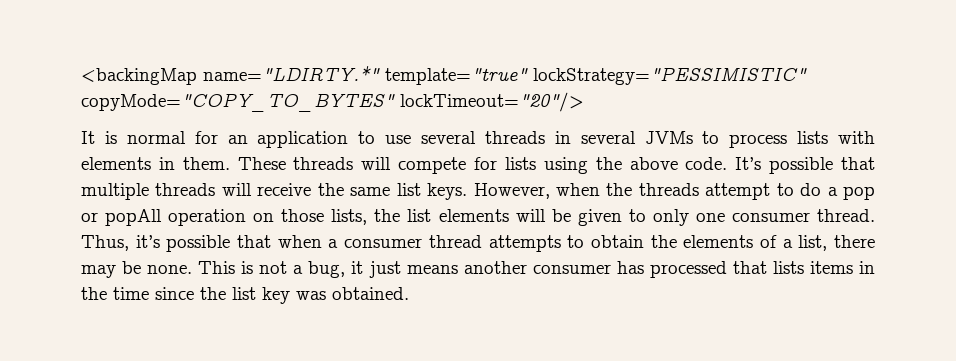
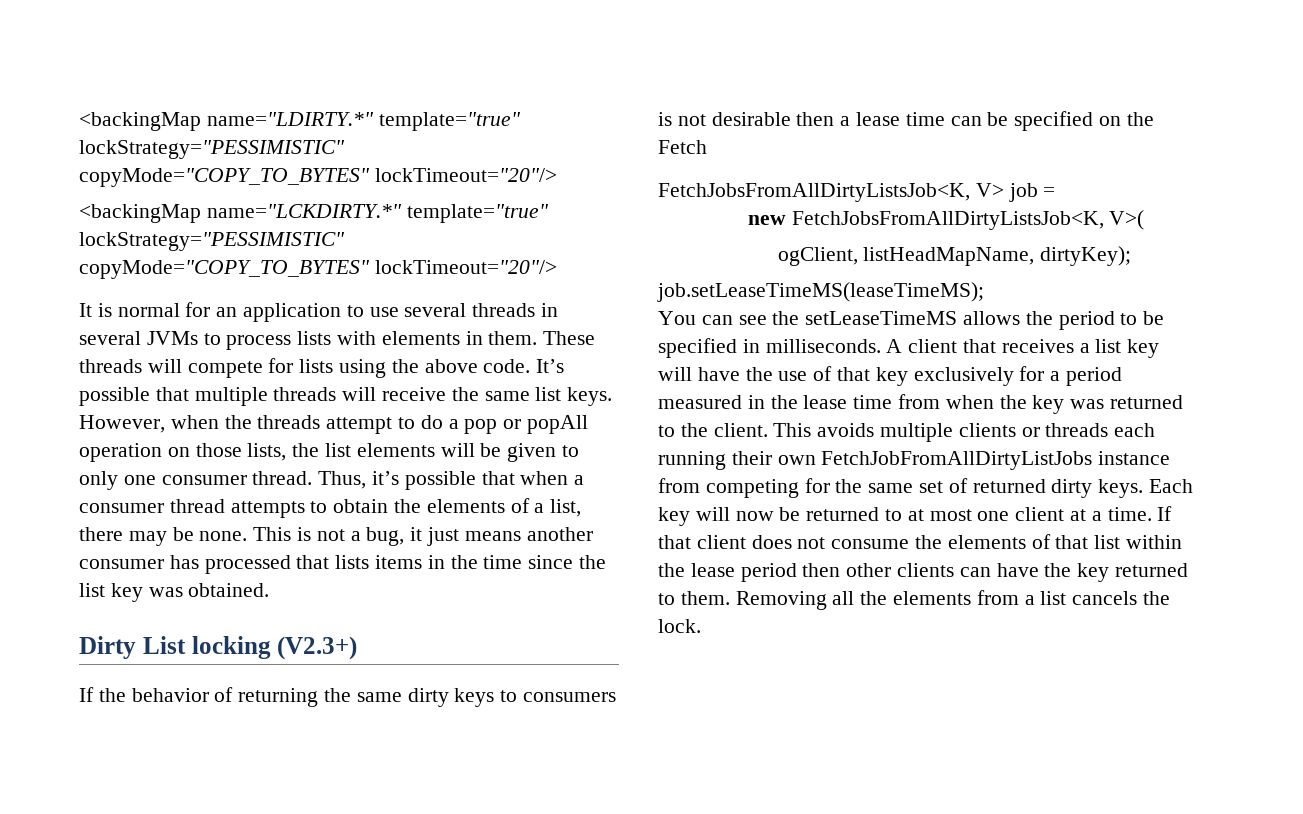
+ <backingMap name="LCKDIRTY.*" template="true" lockStrategy="PESSIMISTIC" copyMode="COPY_TO_BYTES" lockTimeout="20"/>
+ Dirty List locking (V2.3+)
+ If the behavior of returning the same dirty keys to consumers is not desirable then a lease time can be specified on the Fetch
+ FetchJobsFromAllDirtyListsJob<K, V> job =
+ new FetchJobsFromAllDirtyListsJob<K, V>(
+ ogClient, listHeadMapName, dirtyKey);
+ job.setLeaseTimeMS(leaseTimeMS);
+ You can see the setLeaseTimeMS allows the period to be specified in milliseconds. A client that receives a list key will have the use of that key exclusively for a period measured in the lease time from when the key was returned to the client. This avoids multiple clients or threads each running their own FetchJobFromAllDirtyListJobs instance from competing for the same set of returned dirty keys. Each key will now be returned to at most one client at a time. If that client does not consume the elements of that list within the lease period then other clients can have the key returned to them. Removing all the elements from a list cancels the lock.

